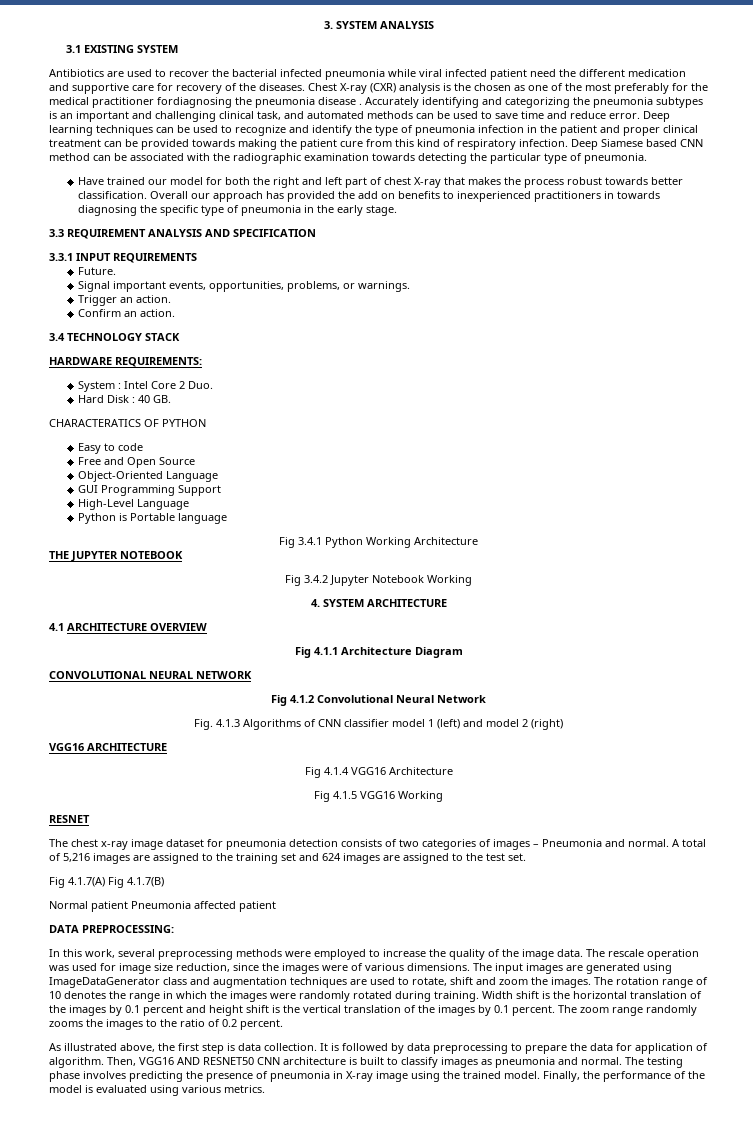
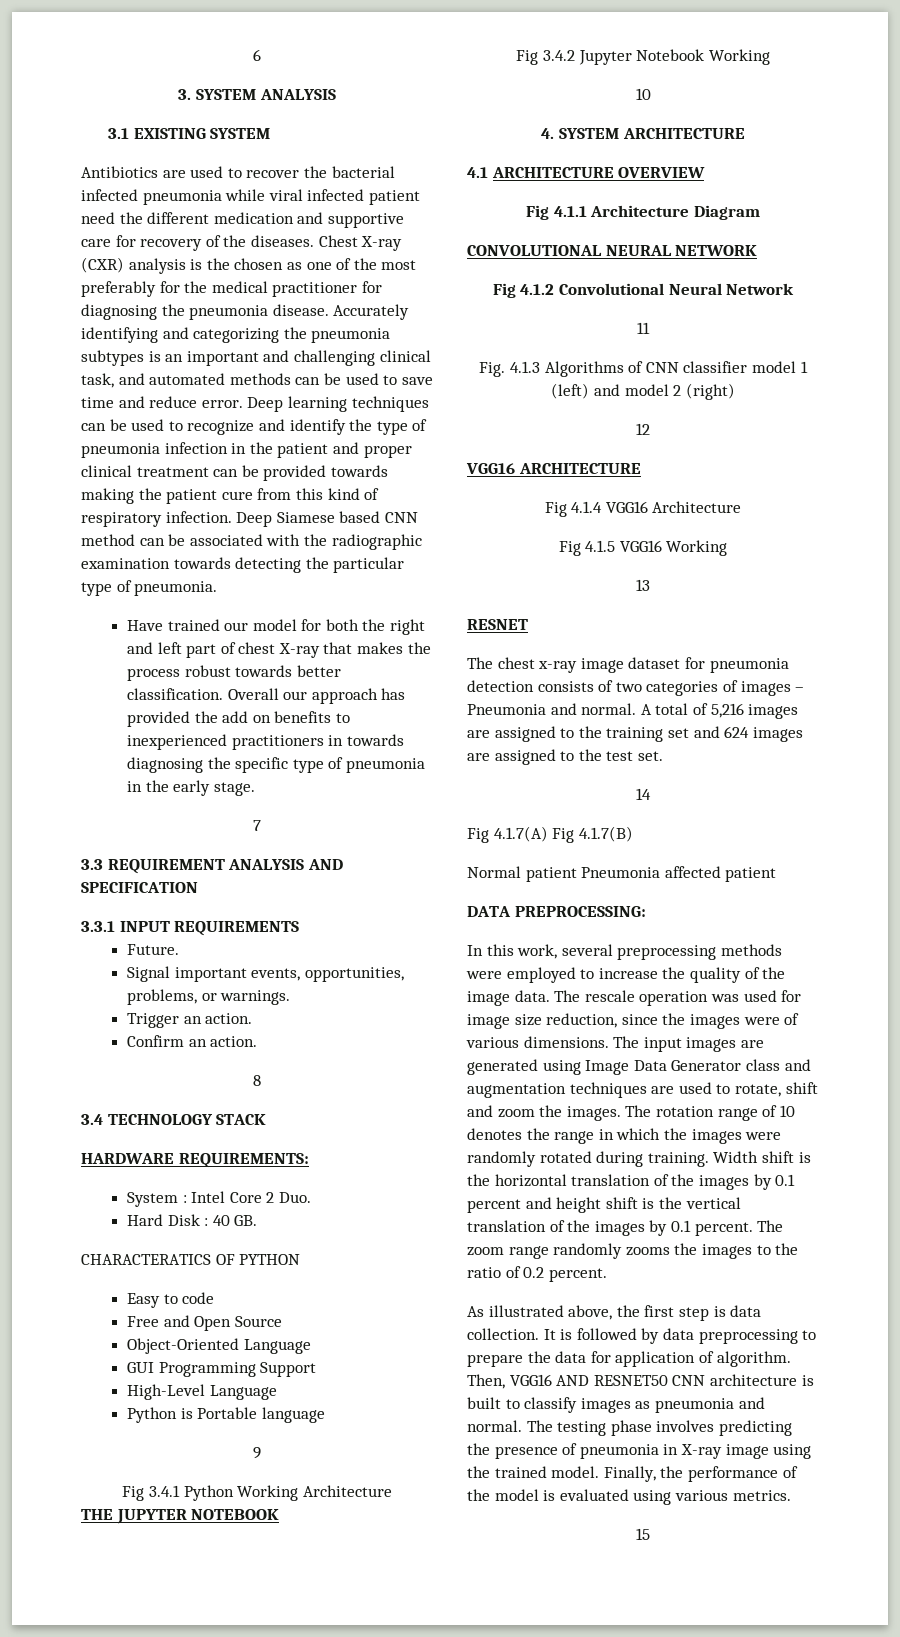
+ 6
- Chest X-ray (CXR) analysis is the chosen as one of the most preferably for the medical practitioner fordiagnosing the pneumonia disease .
+ Chest X-ray (CXR) analysis is the chosen as one of the most preferably for the medical practitioner for diagnosing the pneumonia disease.
+ 7
+ 8
+ 9
  Fig 3.4.2 Jupyter Notebook Working
+ 10
+ 11
+ 12
+ 13
+ 14
- The input images are generated using ImageDataGenerator class and augmentation techniques are used to rotate, shift and zoom the images.
+ The input images are generated using Image Data Generator class and augmentation techniques are used to rotate, shift and zoom the images.
+ 15

